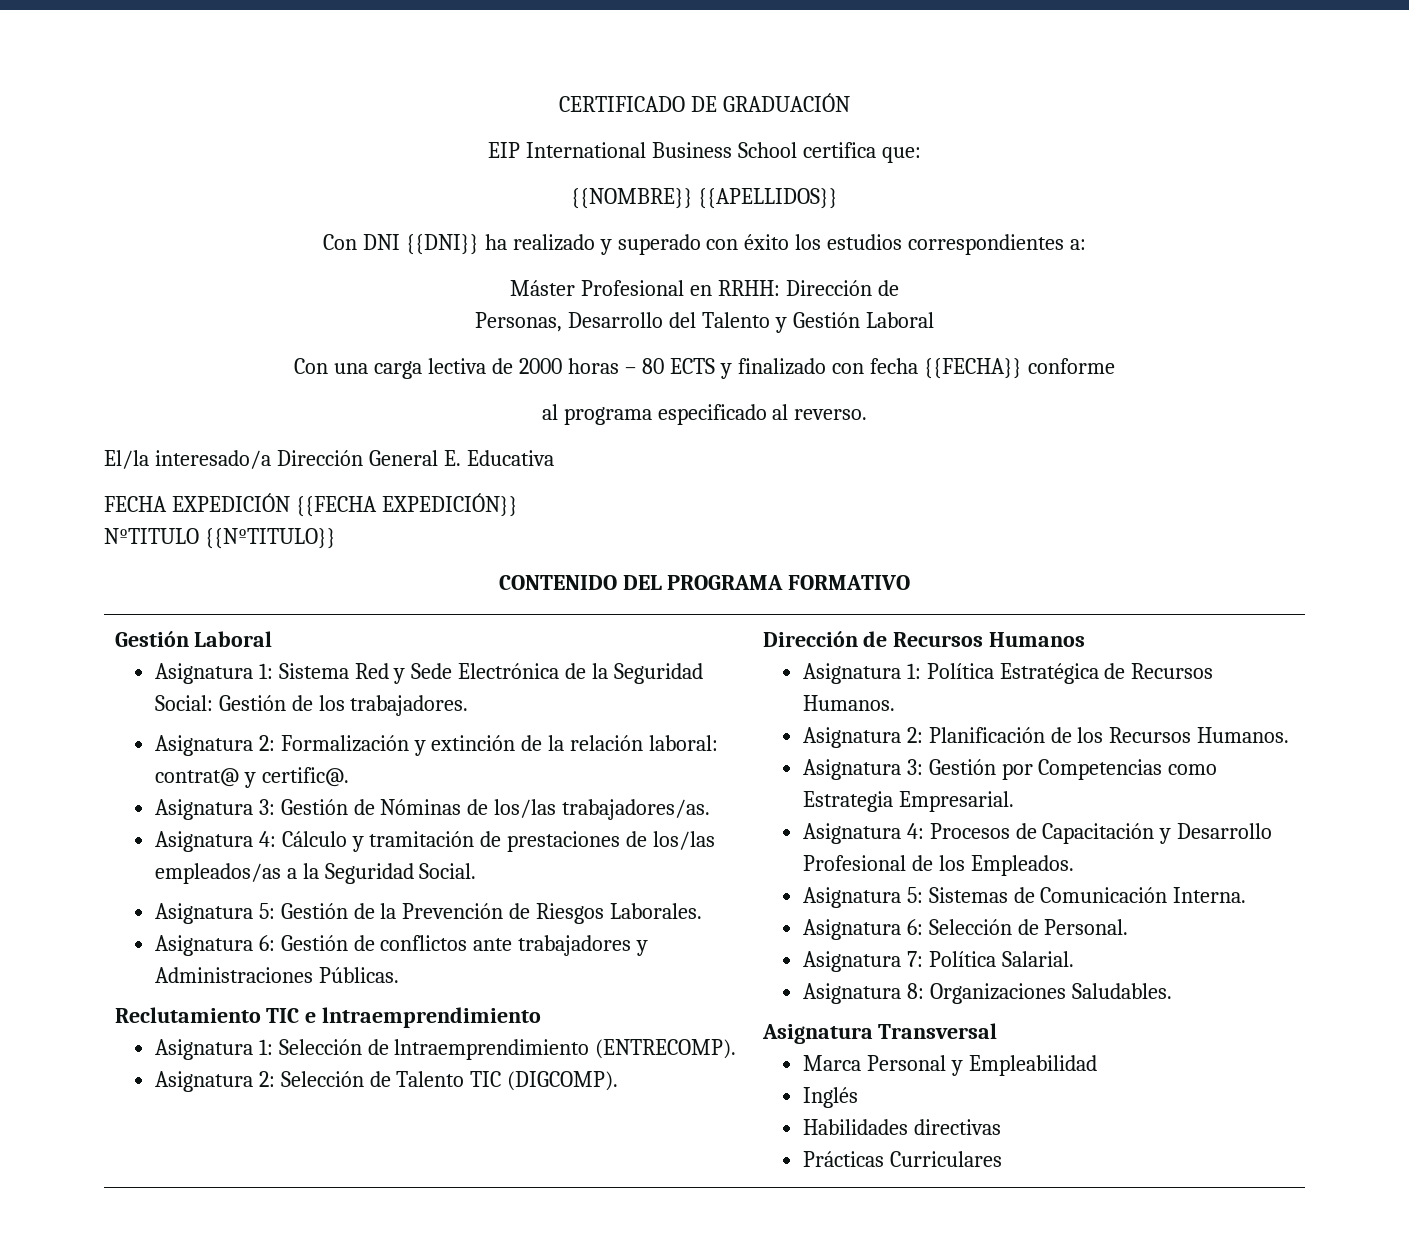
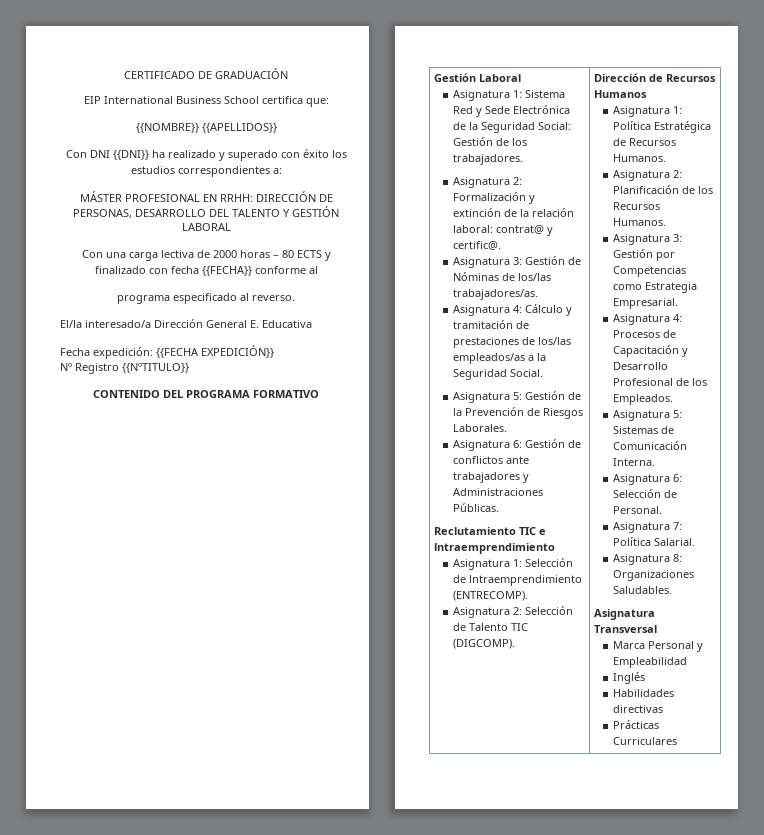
- Máster Profesional en RRHH: Dirección de
- Personas, Desarrollo del Talento y Gestión Laboral
+ MÁSTER PROFESIONAL EN RRHH: DIRECCIÓN DE PERSONAS, DESARROLLO DEL TALENTO Y GESTIÓN LABORAL
- Con una carga lectiva de 2000 horas – 80 ECTS y finalizado con fecha {{FECHA}} conforme
- al programa especificado al reverso.
+ Con una carga lectiva de 2000 horas – 80 ECTS y finalizado con fecha {{FECHA}} conforme al
+ programa especificado al reverso.
- FECHA EXPEDICIÓN {{FECHA EXPEDICIÓN}}
+ Fecha expedición: {{FECHA EXPEDICIÓN}}
- NºTITULO {{NºTITULO}}
+ Nº Registro {{NºTITULO}}

